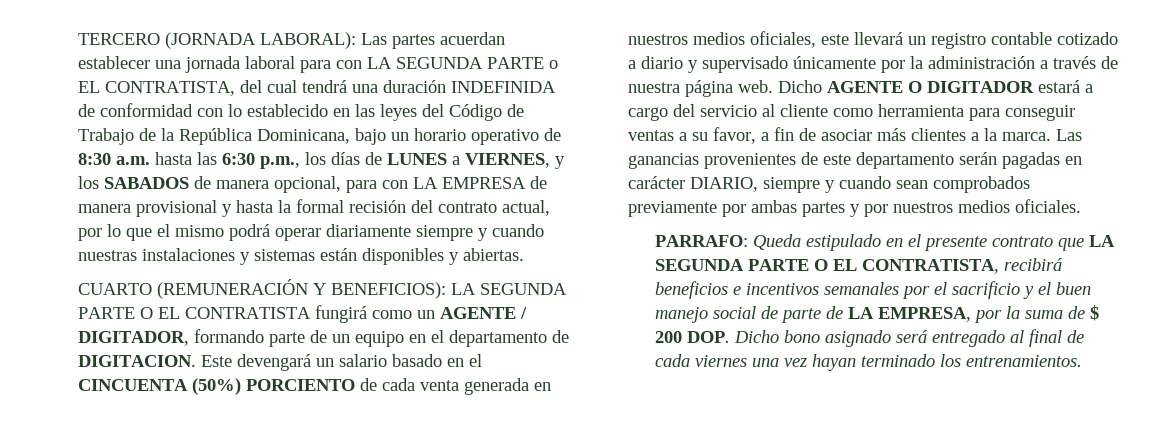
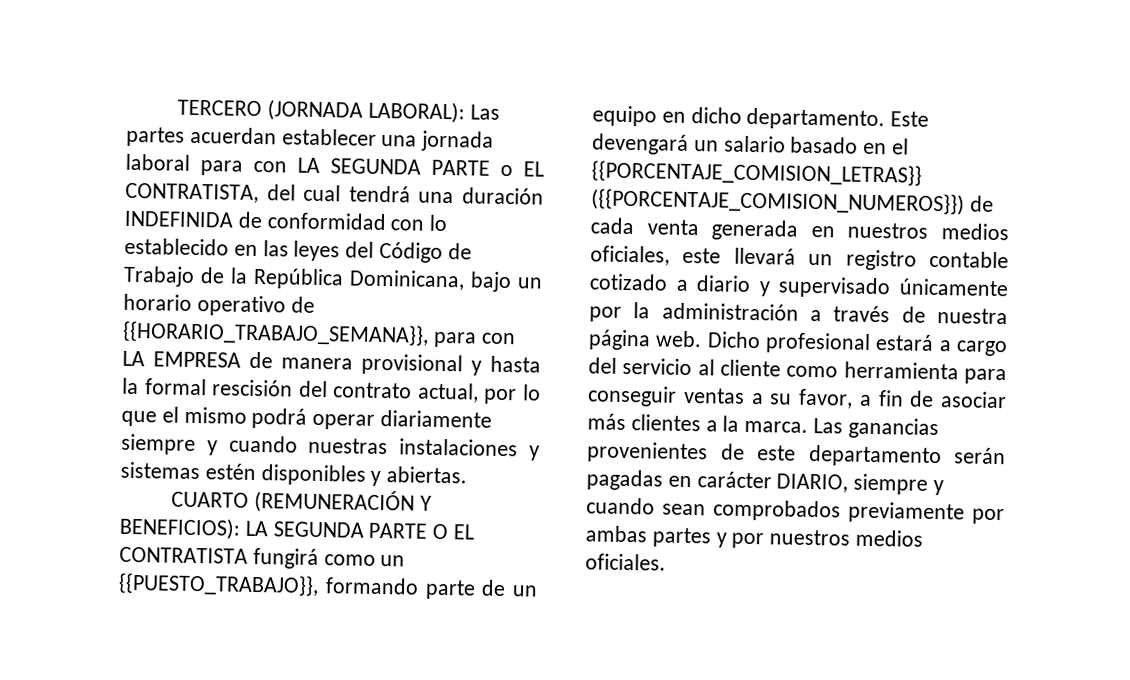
- Las partes acuerdan establecer una jornada laboral para con LA SEGUNDA PARTE o EL CONTRATISTA, del cual tendrá una duración INDEFINIDA de conformidad con lo establecido en las leyes del Código de Trabajo de la República Dominicana, bajo un horario operativo de 8:30 a.m. hasta las 6:30 p.m., los días de LUNES a VIERNES, y los SABADOS de manera opcional, para con LA EMPRESA de manera provisional y hasta la formal recisión del contrato actual, por lo que el mismo podrá operar diariamente siempre y cuando nuestras instalaciones y sistemas están disponibles y abiertas.
+ Las partes acuerdan establecer una jornada laboral para con LA SEGUNDA PARTE o EL CONTRATISTA, del cual tendrá una duración INDEFINIDA de conformidad con lo establecido en las leyes del Código de Trabajo de la República Dominicana, bajo un horario operativo de {{HORARIO_TRABAJO_SEMANA}}, para con LA EMPRESA de manera provisional y hasta la formal rescisión del contrato actual, por lo que el mismo podrá operar diariamente siempre y cuando nuestras instalaciones y sistemas estén disponibles y abiertas.
- CUARTO (REMUNERACIÓN Y BENEFICIOS): LA SEGUNDA PARTE O EL CONTRATISTA fungirá como un AGENTE / DIGITADOR, formando parte de un equipo en el departamento de DIGITACION.
+ CUARTO (REMUNERACIÓN Y BENEFICIOS): LA SEGUNDA PARTE O EL CONTRATISTA fungirá como un {{PUESTO_TRABAJO}}, formando parte de un equipo en dicho departamento.
- Este devengará un salario basado en el CINCUENTA (50%) PORCIENTO de cada venta generada en nuestros medios oficiales, este llevará un registro contable cotizado a diario y supervisado únicamente por la administración a través de nuestra página web.
+ Este devengará un salario basado en el {{PORCENTAJE_COMISION_LETRAS}} ({{PORCENTAJE_COMISION_NUMEROS}}) de cada venta generada en nuestros medios oficiales, este llevará un registro contable cotizado a diario y supervisado únicamente por la administración a través de nuestra página web.
- Dicho AGENTE O DIGITADOR estará a cargo del servicio al cliente como herramienta para conseguir ventas a su favor, a fin de asociar más clientes a la marca.
+ Dicho profesional estará a cargo del servicio al cliente como herramienta para conseguir ventas a su favor, a fin de asociar más clientes a la marca.
- PARRAFO: Queda estipulado en el presente contrato que LA SEGUNDA PARTE O EL CONTRATISTA, recibirá beneficios e incentivos semanales por el sacrificio y el buen manejo social de parte de LA EMPRESA, por la suma de $ 200 DOP. Dicho bono asignado será entregado al final de cada viernes una vez hayan terminado los entrenamientos.

